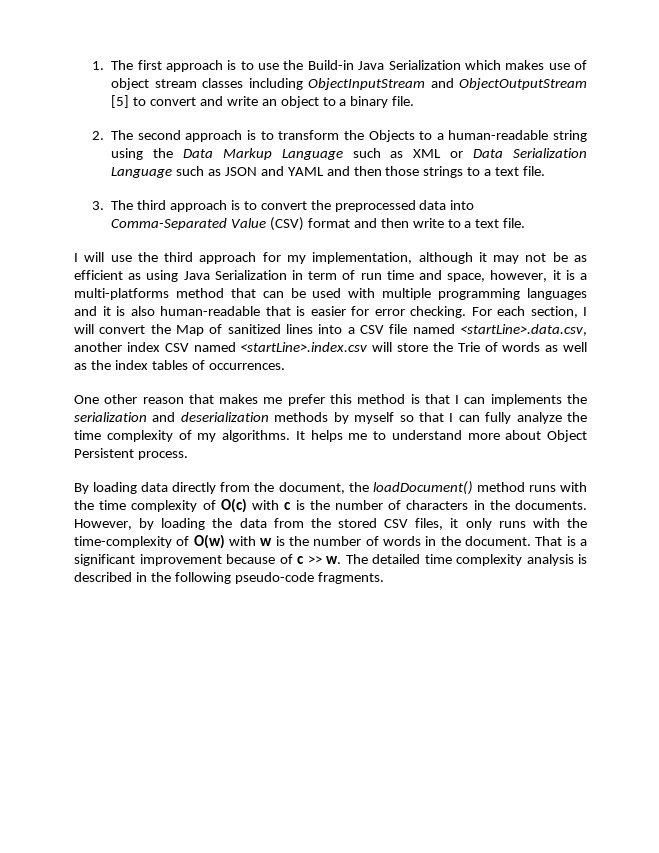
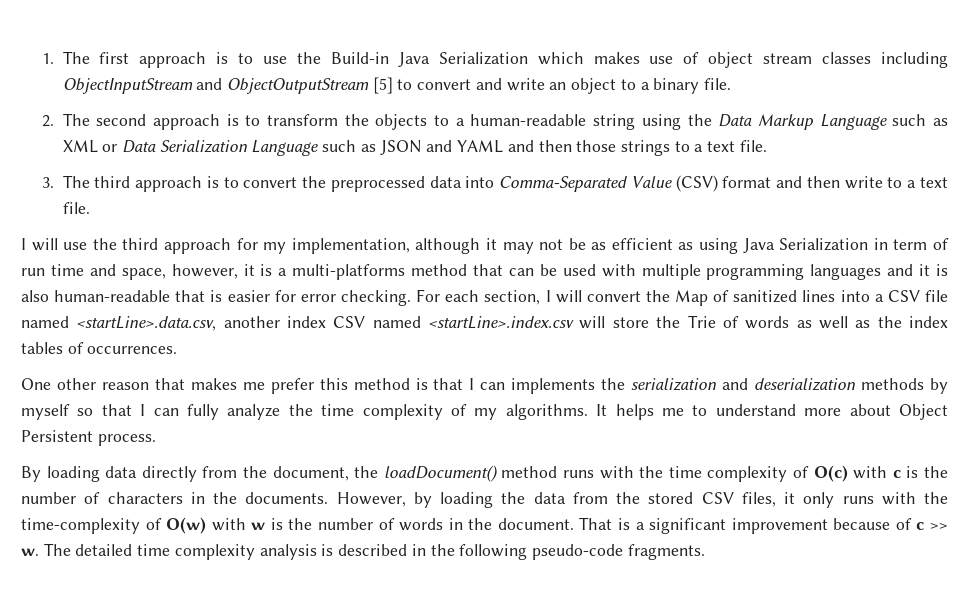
- 2. The second approach is to transform the Objects to a human-readable string using the Data Markup Language such as XML or Data Serialization Language such as JSON and YAML and then those strings to a text file.
+ 2. The second approach is to transform the objects to a human-readable string using the Data Markup Language such as XML or Data Serialization Language such as JSON and YAML and then those strings to a text file.

